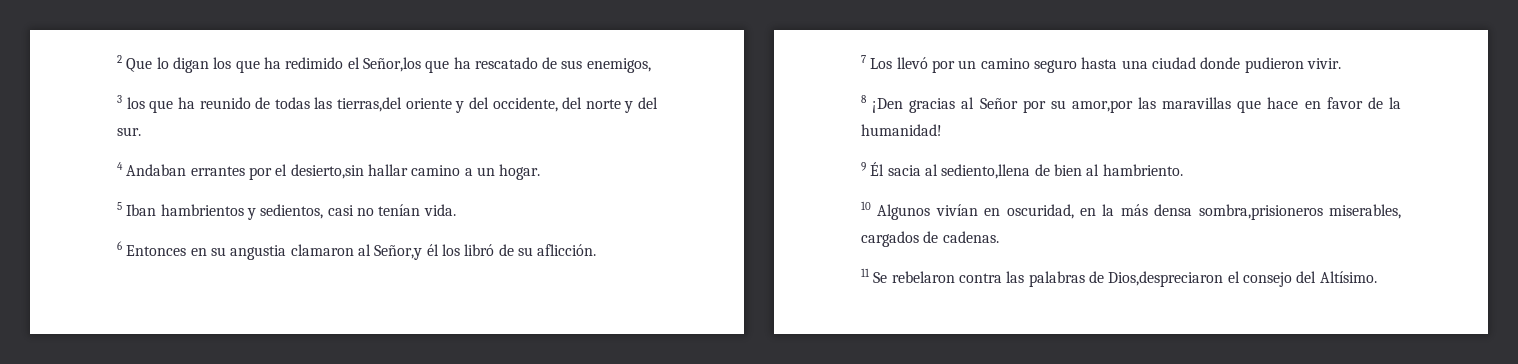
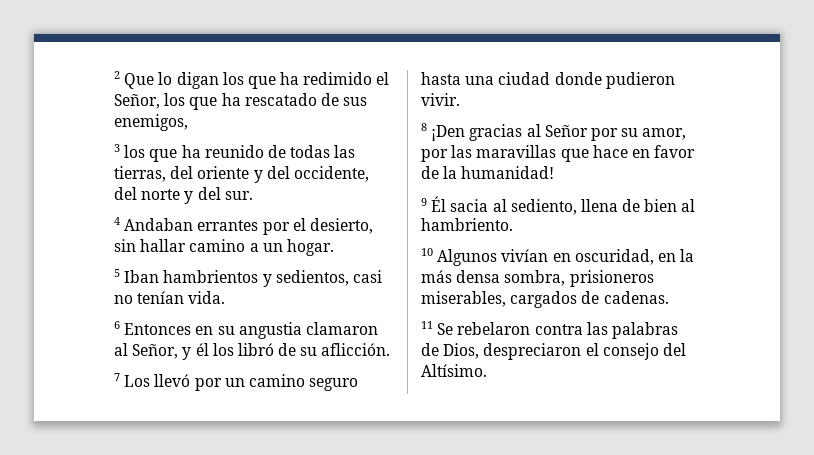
- 2 Que lo digan los que ha redimido el Señor,los que ha rescatado de sus enemigos,
+ 2 Que lo digan los que ha redimido el Señor, los que ha rescatado de sus enemigos,
- 3 los que ha reunido de todas las tierras,del oriente y del occidente, del norte y del sur.
+ 3 los que ha reunido de todas las tierras, del oriente y del occidente, del norte y del sur.
- 4 Andaban errantes por el desierto,sin hallar camino a un hogar.
+ 4 Andaban errantes por el desierto, sin hallar camino a un hogar.
- 6 Entonces en su angustia clamaron al Señor,y él los libró de su aflicción.
+ 6 Entonces en su angustia clamaron al Señor, y él los libró de su aflicción.
- 8 ¡Den gracias al Señor por su amor,por las maravillas que hace en favor de la humanidad!
+ 8 ¡Den gracias al Señor por su amor, por las maravillas que hace en favor de la humanidad!
- 9 Él sacia al sediento,llena de bien al hambriento.
+ 9 Él sacia al sediento, llena de bien al hambriento.
- 10 Algunos vivían en oscuridad, en la más densa sombra,prisioneros miserables, cargados de cadenas.
+ 10 Algunos vivían en oscuridad, en la más densa sombra, prisioneros miserables, cargados de cadenas.
- 11 Se rebelaron contra las palabras de Dios,despreciaron el consejo del Altísimo.
+ 11 Se rebelaron contra las palabras de Dios, despreciaron el consejo del Altísimo.

